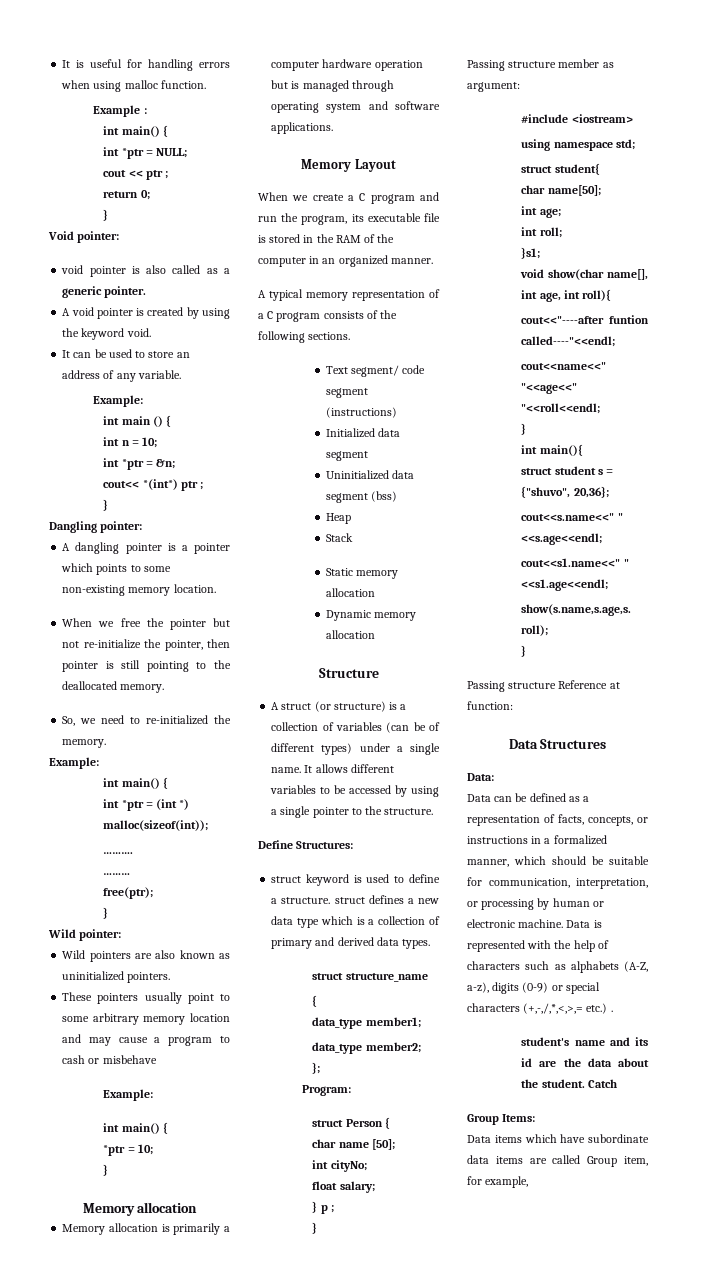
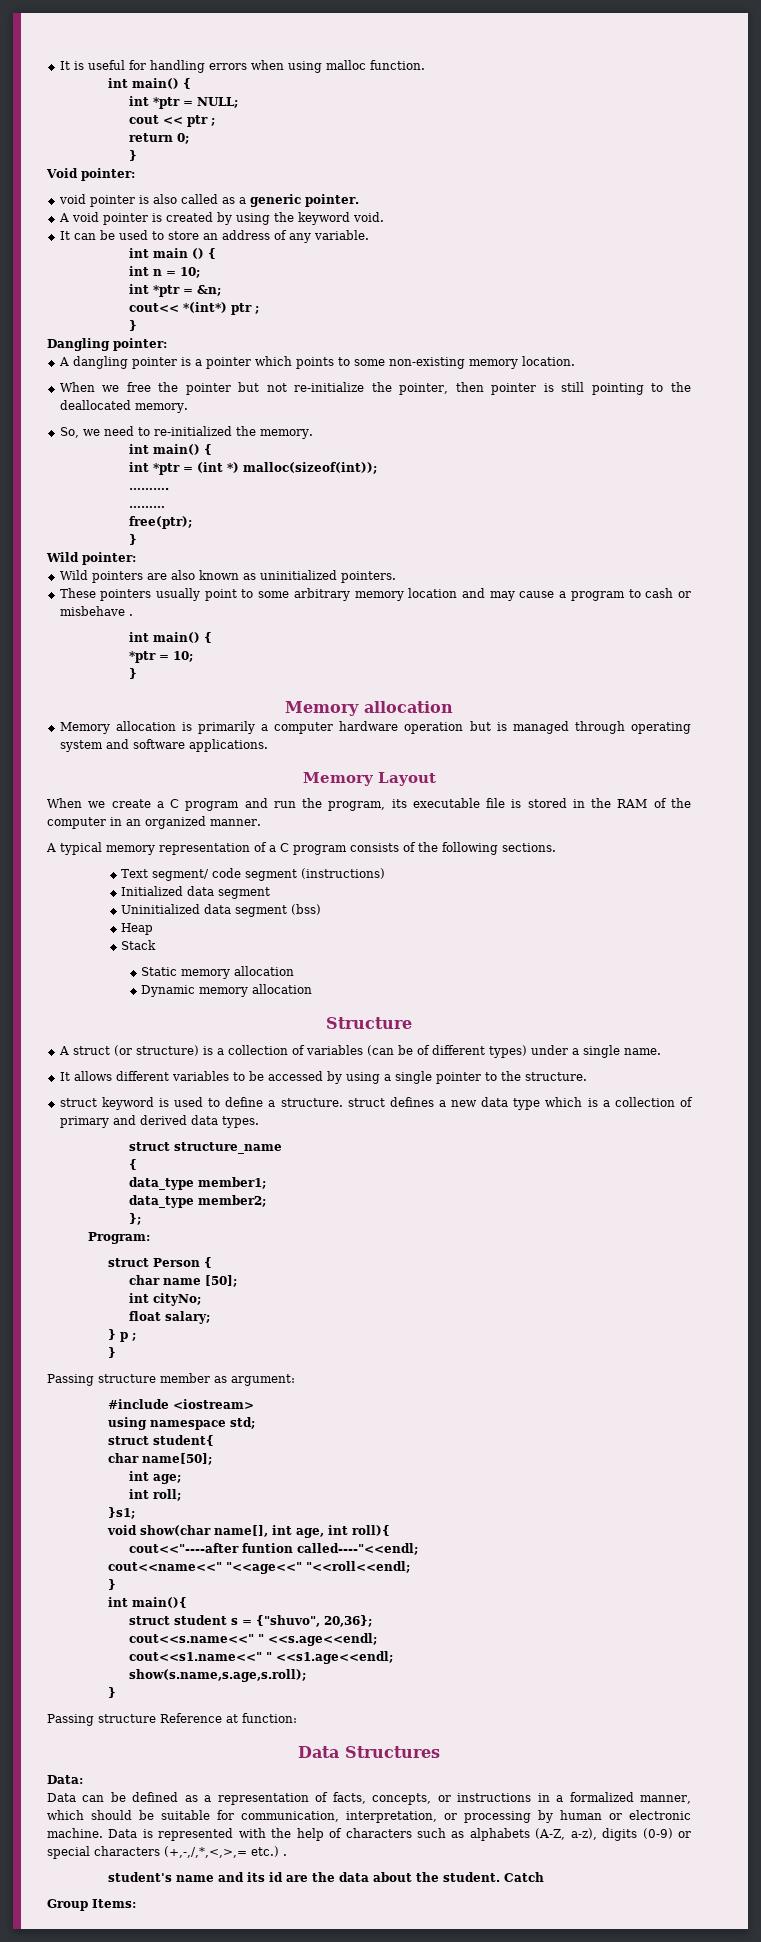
- Example :
  It can be used to store an address of any variable.
- Example:
  So, we need to re-initialized the memory.
- Example:
- These pointers usually point to some arbitrary memory location and may cause a program to cash or misbehave
- Example:
+ These pointers usually point to some arbitrary memory location and may cause a program to cash or misbehave .
- A struct (or structure) is a collection of variables (can be of different types) under a single name. It allows different variables to be accessed by using a single pointer to the structure.
+ A struct (or structure) is a collection of variables (can be of different types) under a single name.
+ It allows different variables to be accessed by using a single pointer to the structure.
- Define Structures:
- Data items which have subordinate data items are called Group item, for example,

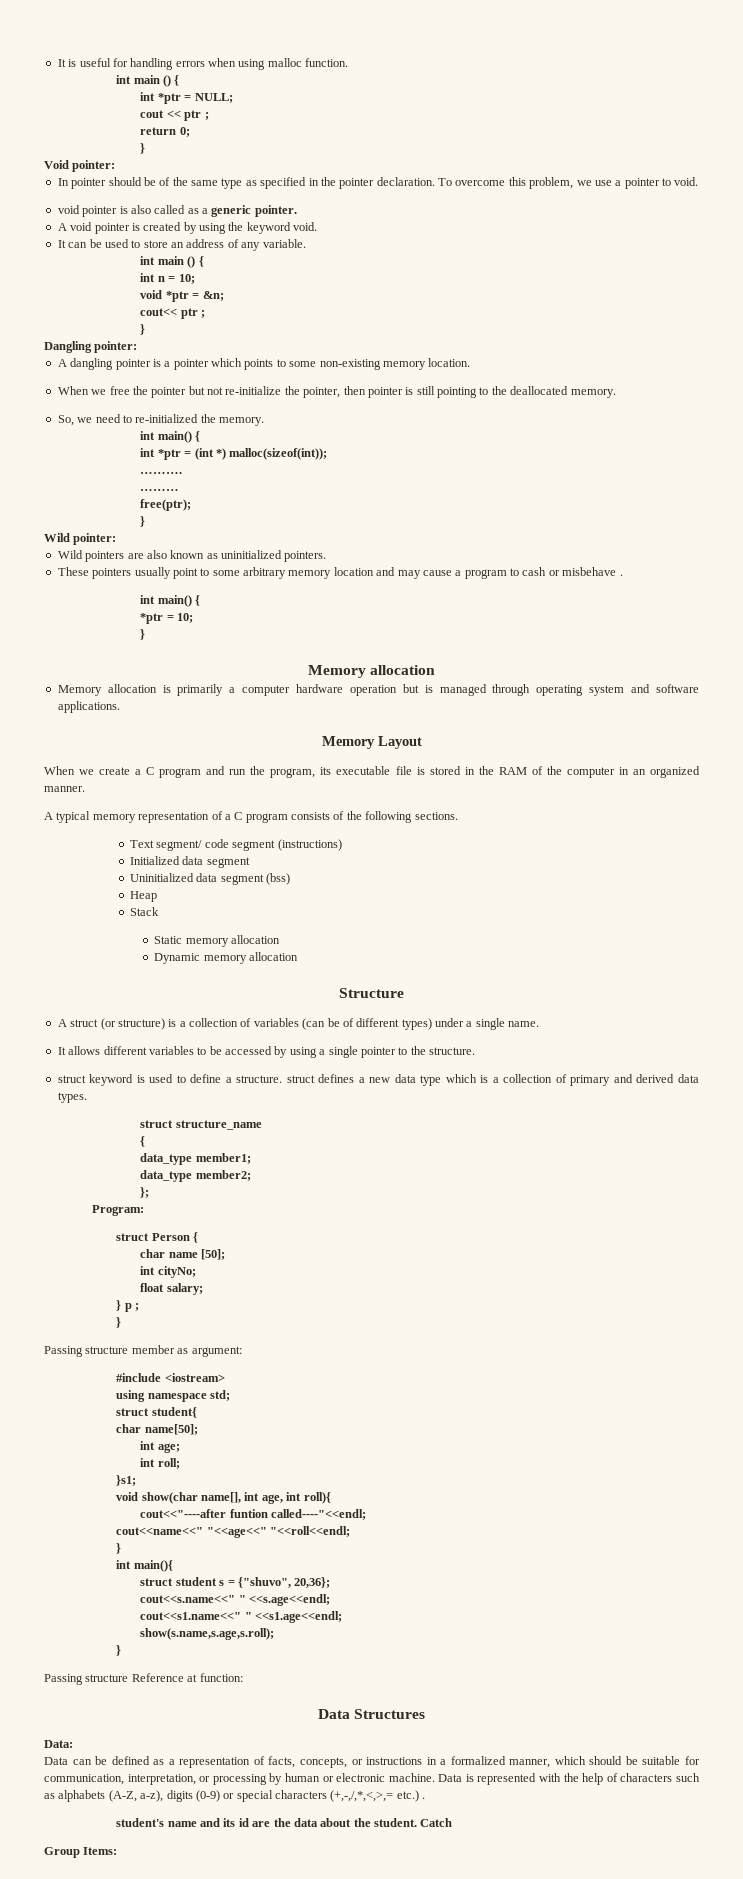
  It is useful for handling errors when using malloc function.
- int main() {
+ int main () {
+ In pointer should be of the same type as specified in the pointer declaration. To overcome this problem, we use a pointer to void.
- int *ptr = &n;
+ void *ptr = &n;
- cout<< *(int*) ptr ;
+ cout<< ptr ;

